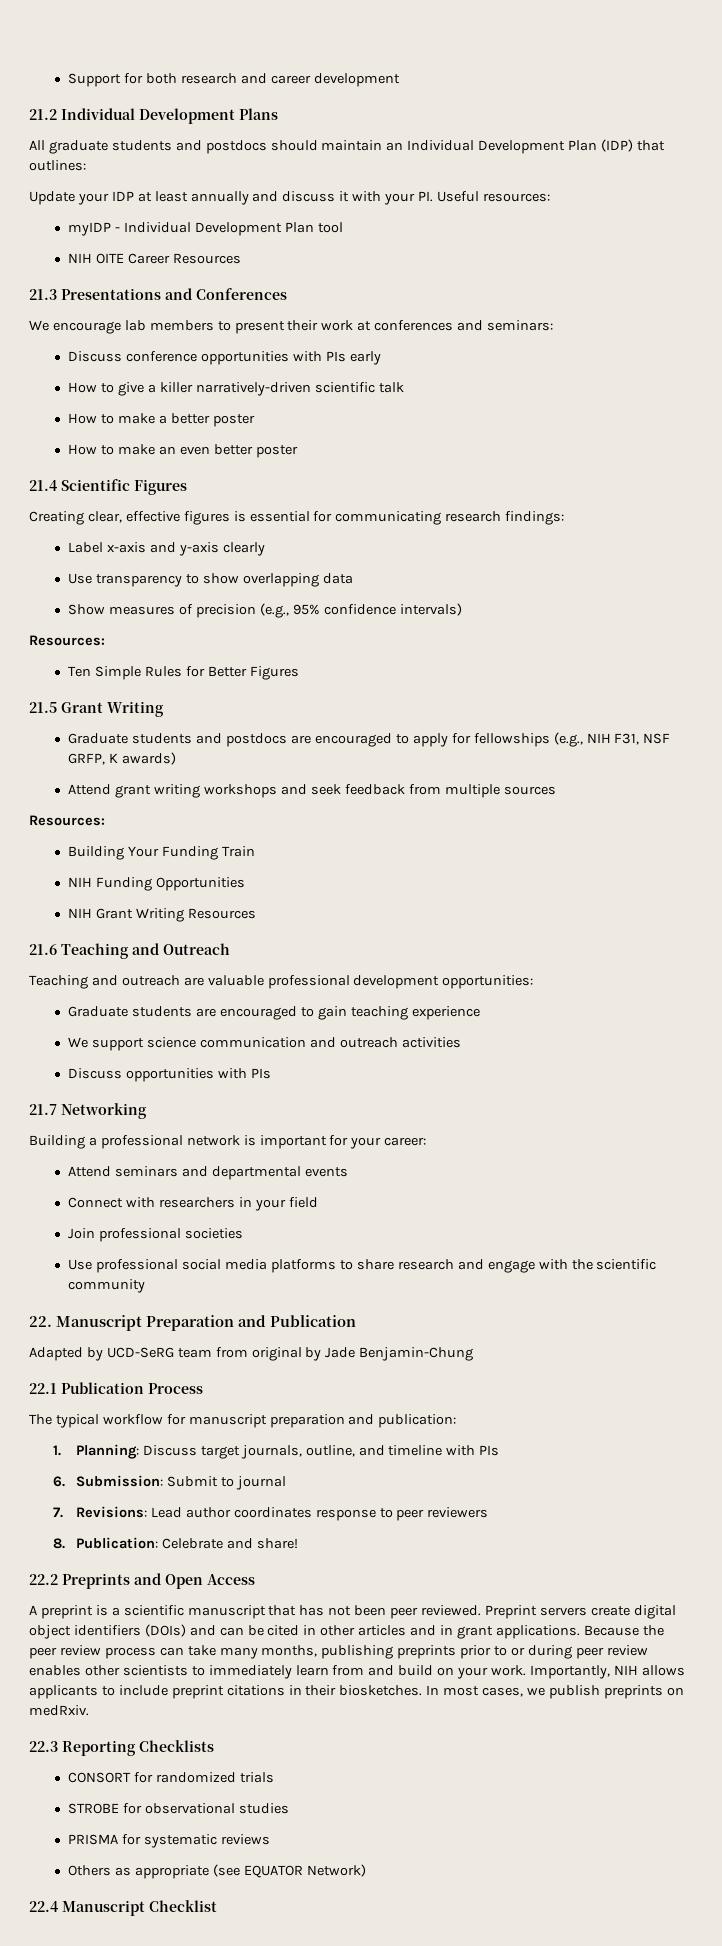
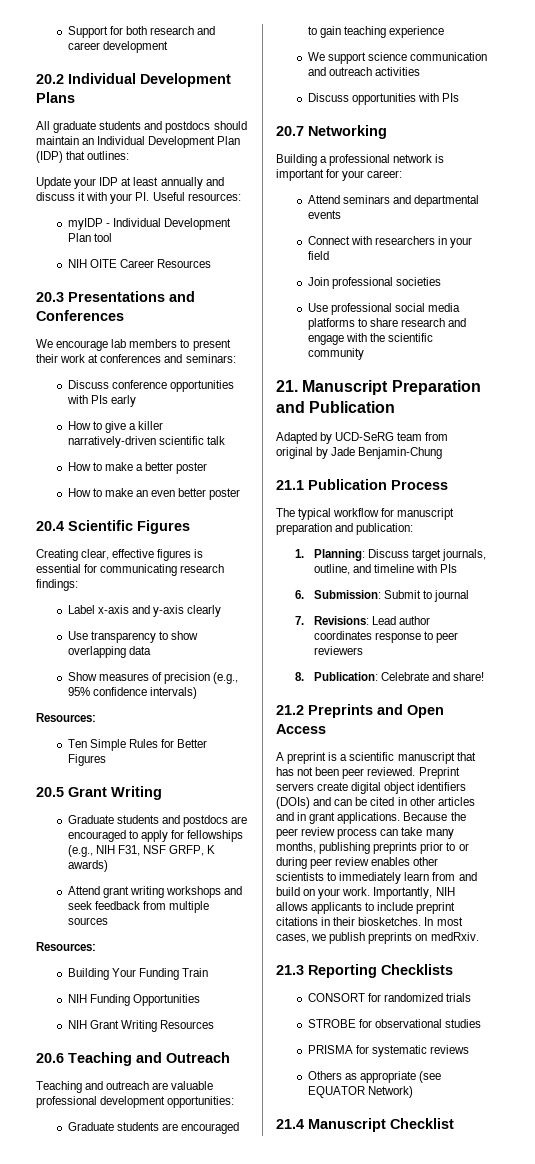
- 21.2 Individual Development Plans
+ 20.2 Individual Development Plans
- 21.3 Presentations and Conferences
+ 20.3 Presentations and Conferences
- 21.4 Scientific Figures
+ 20.4 Scientific Figures
- 21.5 Grant Writing
+ 20.5 Grant Writing
- 21.6 Teaching and Outreach
+ 20.6 Teaching and Outreach
- 21.7 Networking
+ 20.7 Networking
- 22. Manuscript Preparation and Publication
+ 21. Manuscript Preparation and Publication
- 22.1 Publication Process
+ 21.1 Publication Process
- 22.2 Preprints and Open Access
+ 21.2 Preprints and Open Access
- 22.3 Reporting Checklists
+ 21.3 Reporting Checklists
- 22.4 Manuscript Checklist
+ 21.4 Manuscript Checklist

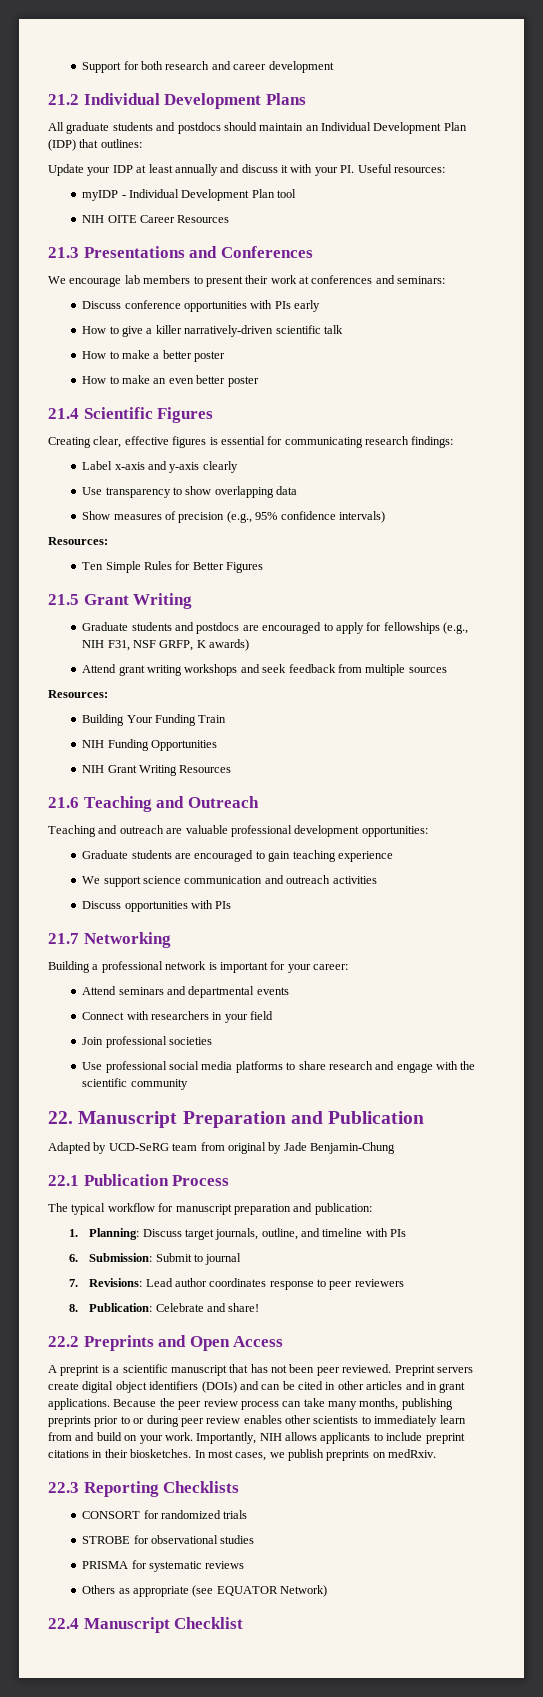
- 20.2 Individual Development Plans
+ 21.2 Individual Development Plans
- 20.3 Presentations and Conferences
+ 21.3 Presentations and Conferences
- 20.4 Scientific Figures
+ 21.4 Scientific Figures
- 20.5 Grant Writing
+ 21.5 Grant Writing
- 20.6 Teaching and Outreach
+ 21.6 Teaching and Outreach
- 20.7 Networking
+ 21.7 Networking
- 21. Manuscript Preparation and Publication
+ 22. Manuscript Preparation and Publication
- 21.1 Publication Process
+ 22.1 Publication Process
- 21.2 Preprints and Open Access
+ 22.2 Preprints and Open Access
- 21.3 Reporting Checklists
+ 22.3 Reporting Checklists
- 21.4 Manuscript Checklist
+ 22.4 Manuscript Checklist

